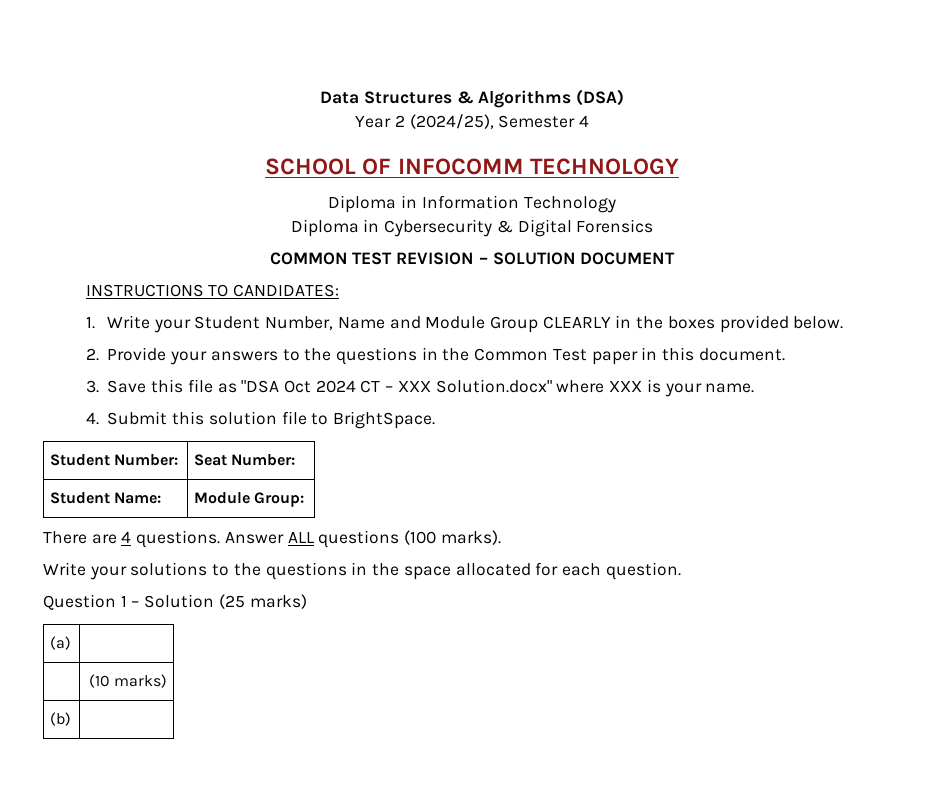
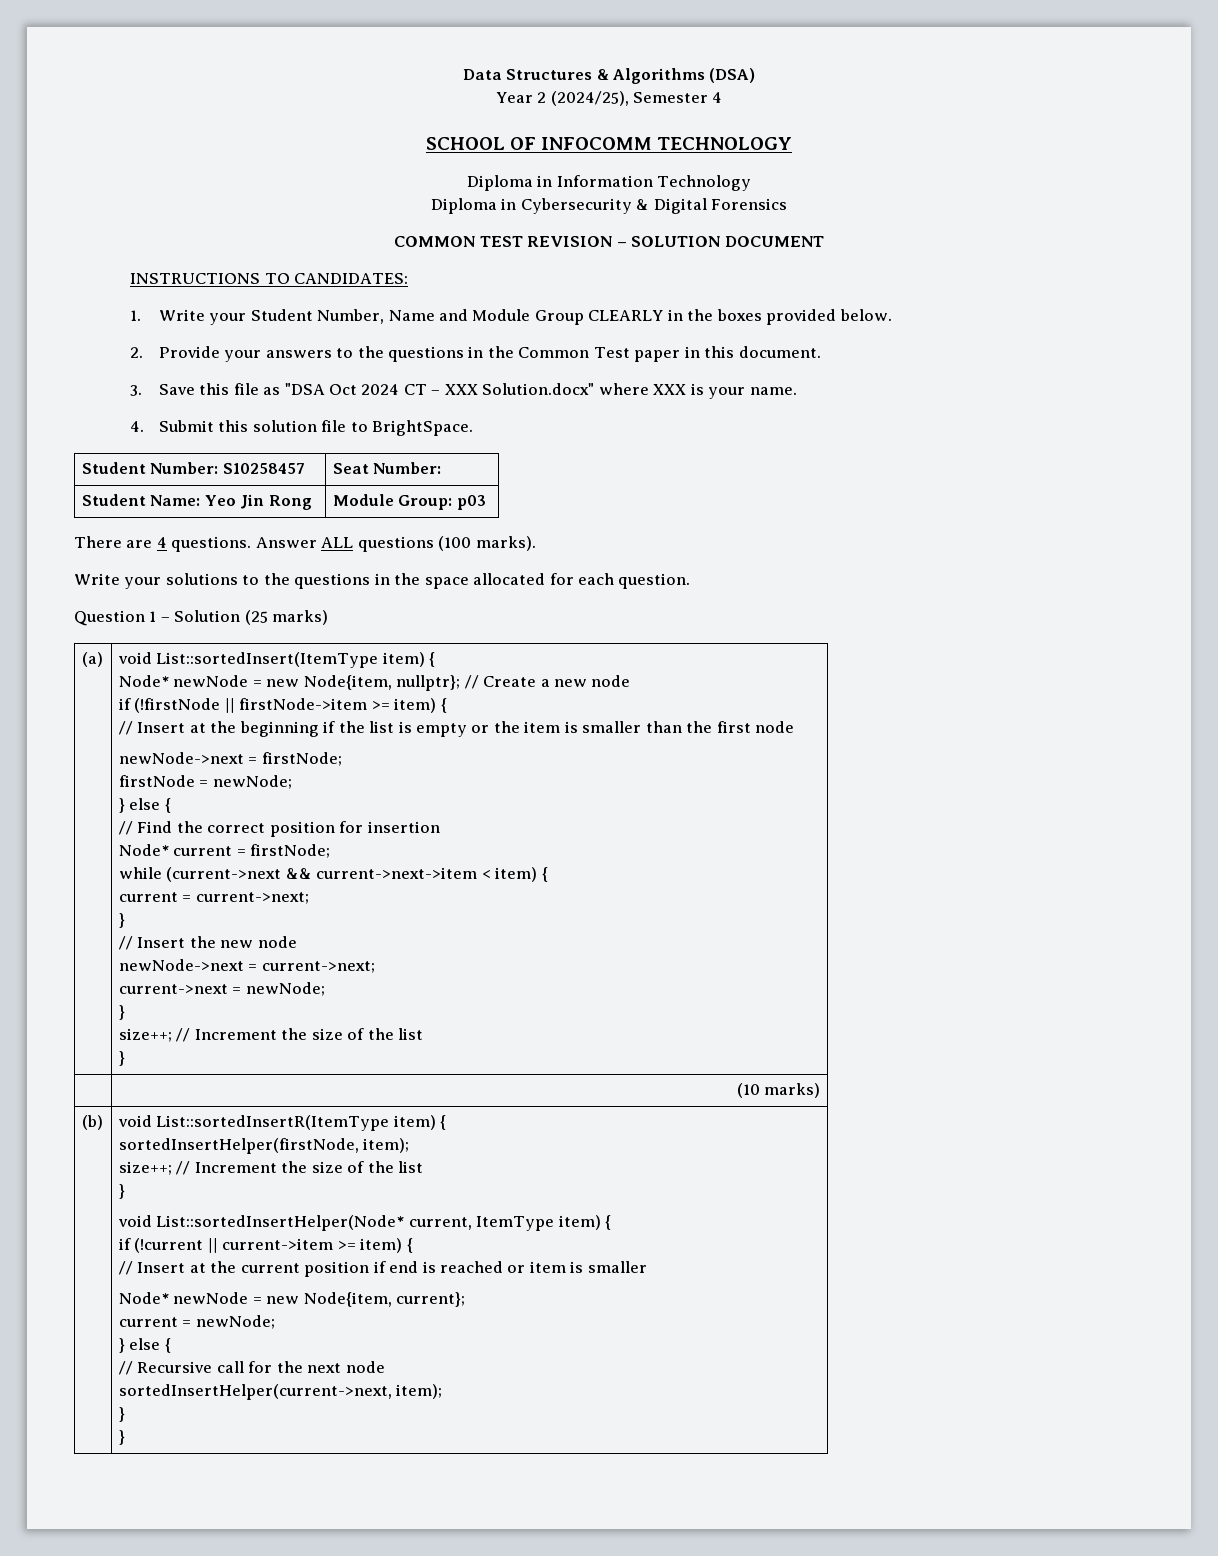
- Student Number: | Seat Number:
+ Student Number: S10258457 | Seat Number:
- Student Name: | Module Group:
+ Student Name: Yeo Jin Rong | Module Group: p03
+ void List::sortedInsert(ItemType item) {
+ Node* newNode = new Node{item, nullptr}; // Create a new node
+ if (!firstNode || firstNode->item >= item) {
+ // Insert at the beginning if the list is empty or the item is smaller than the first node
+ newNode->next = firstNode;
+ firstNode = newNode;
+ } else {
+ // Find the correct position for insertion
+ Node* current = firstNode;
+ while (current->next && current->next->item < item) {
+ current = current->next;
+ }
+ // Insert the new node
+ newNode->next = current->next;
+ current->next = newNode;
+ }
+ size++; // Increment the size of the list
+ }
  | (10 marks)
- (b) |
+ (b) | void List::sortedInsertR(ItemType item) {
+ sortedInsertHelper(firstNode, item);
+ size++; // Increment the size of the list
+ }
+ void List::sortedInsertHelper(Node* current, ItemType item) {
+ if (!current || current->item >= item) {
+ // Insert at the current position if end is reached or item is smaller
+ Node* newNode = new Node{item, current};
+ current = newNode;
+ } else {
+ // Recursive call for the next node
+ sortedInsertHelper(current->next, item);
+ }
+ }

